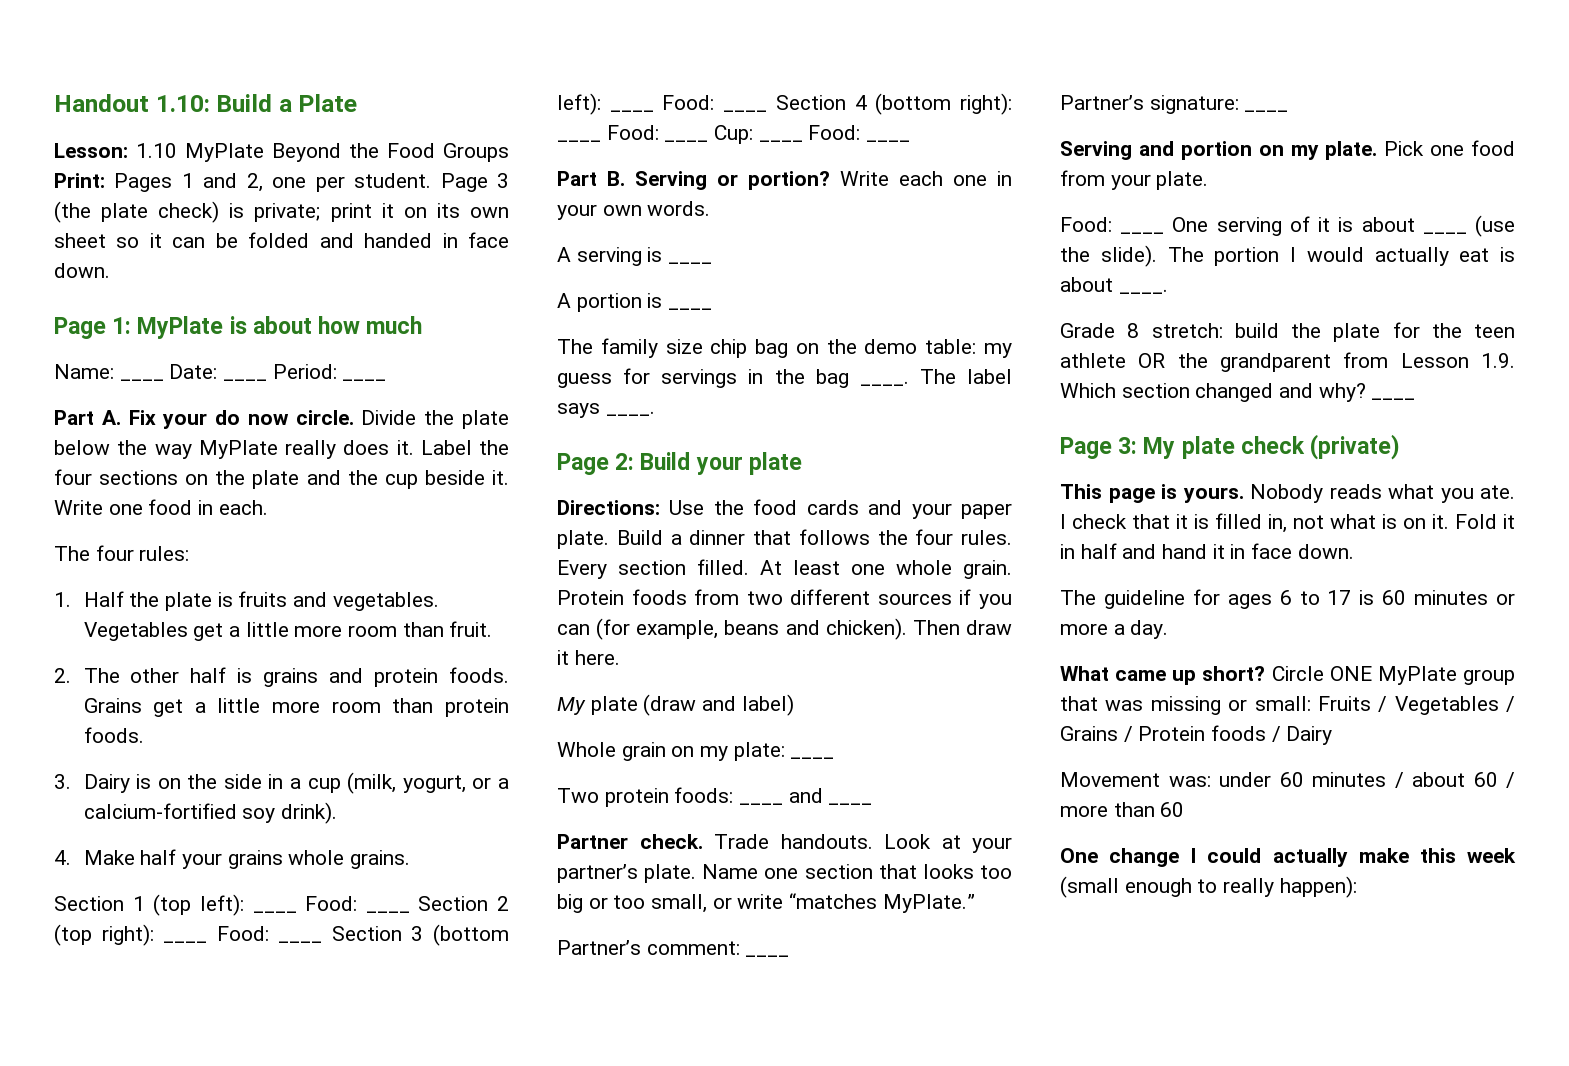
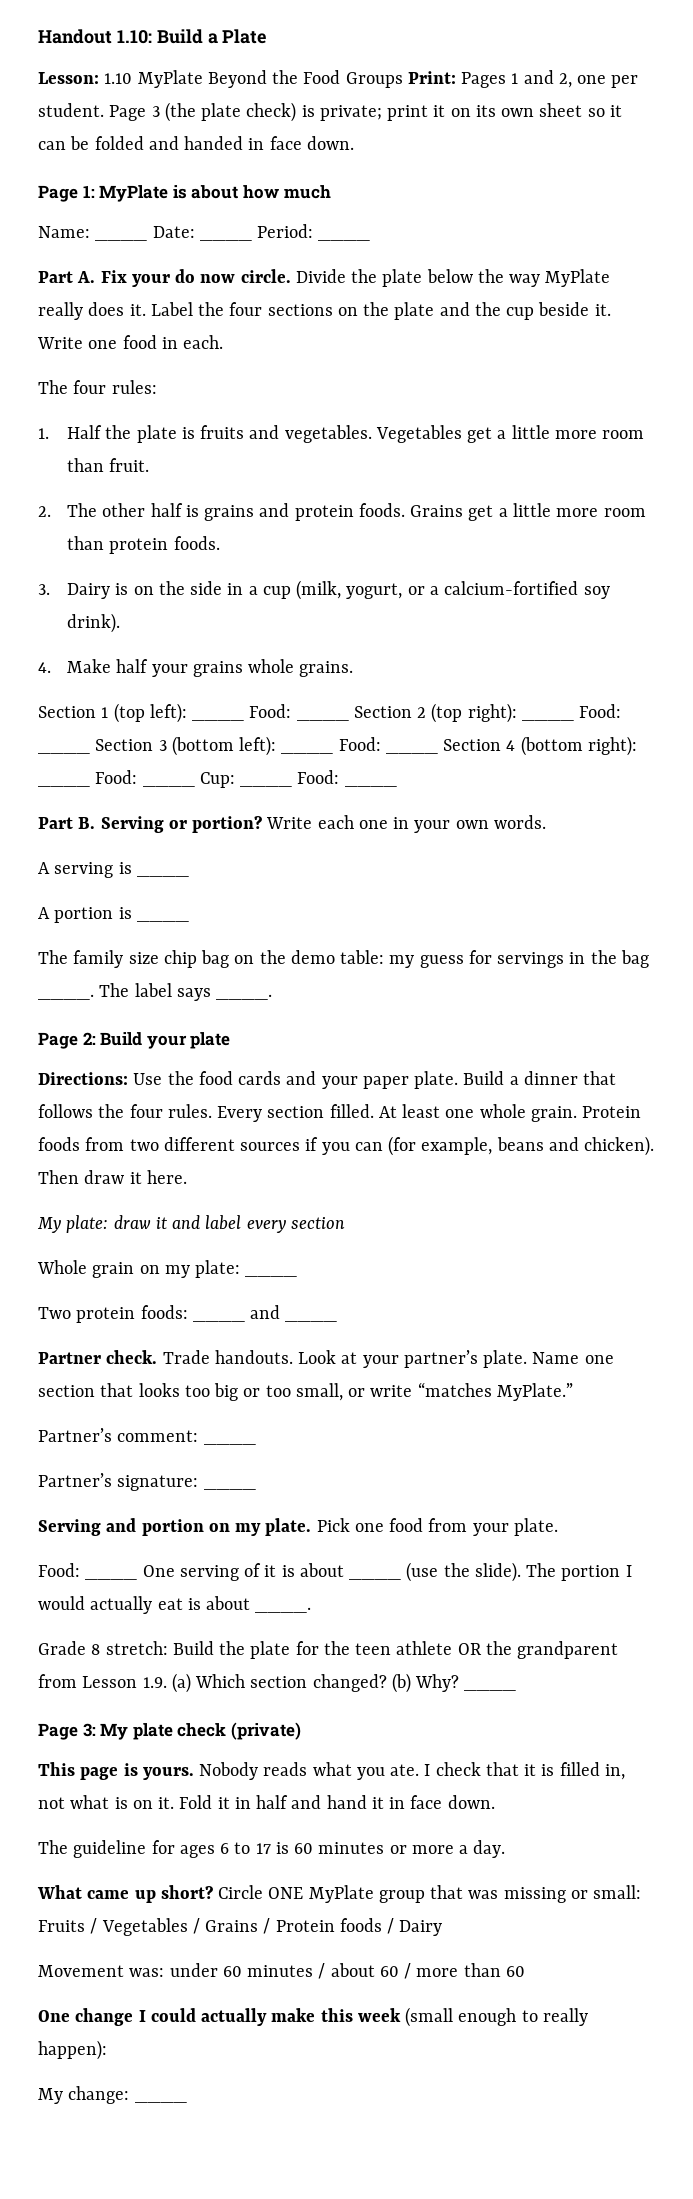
- My plate (draw and label)
+ My plate: draw it and label every section
- Grade 8 stretch: build the plate for the teen athlete OR the grandparent from Lesson 1.9. Which section changed and why?
+ Grade 8 stretch: Build the plate for the teen athlete OR the grandparent from Lesson 1.9. (a) Which section changed? (b) Why?
+ My change: ____

